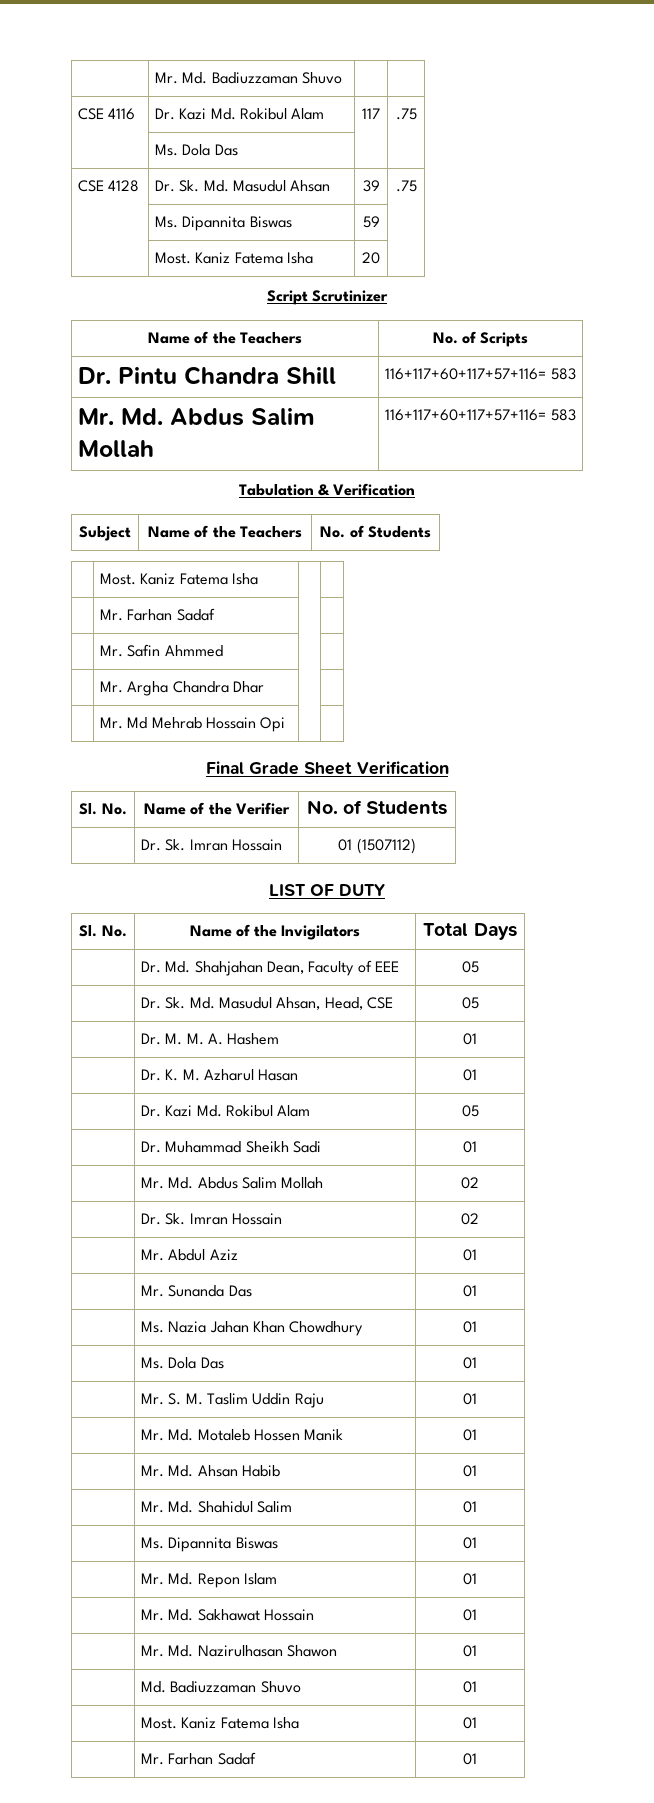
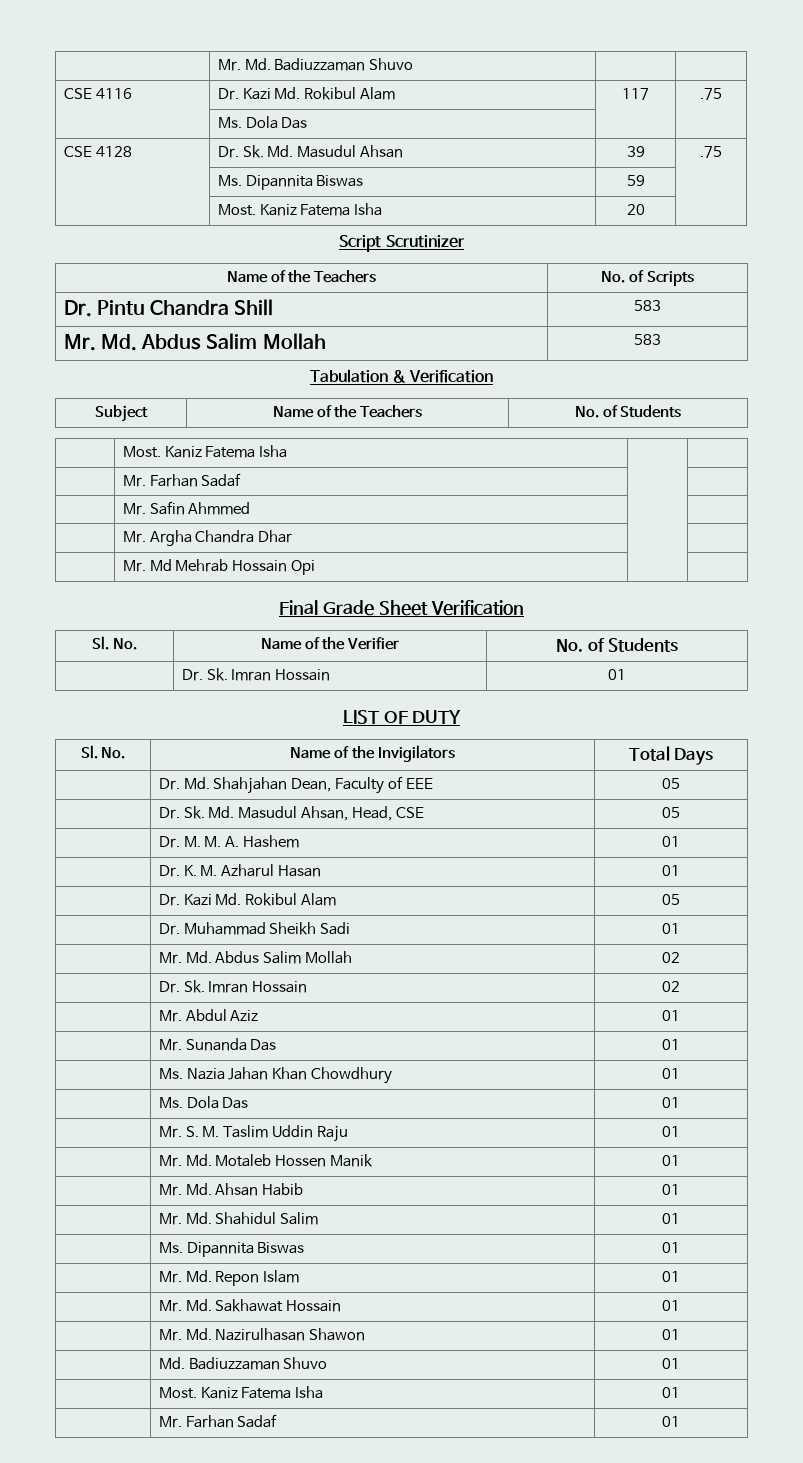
- Dr. Pintu Chandra Shill | 116+117+60+117+57+116= 583
+ Dr. Pintu Chandra Shill | 583
- Mr. Md. Abdus Salim Mollah | 116+117+60+117+57+116= 583
+ Mr. Md. Abdus Salim Mollah | 583
- | Dr. Sk. Imran Hossain | 01 (1507112)
+ | Dr. Sk. Imran Hossain | 01

